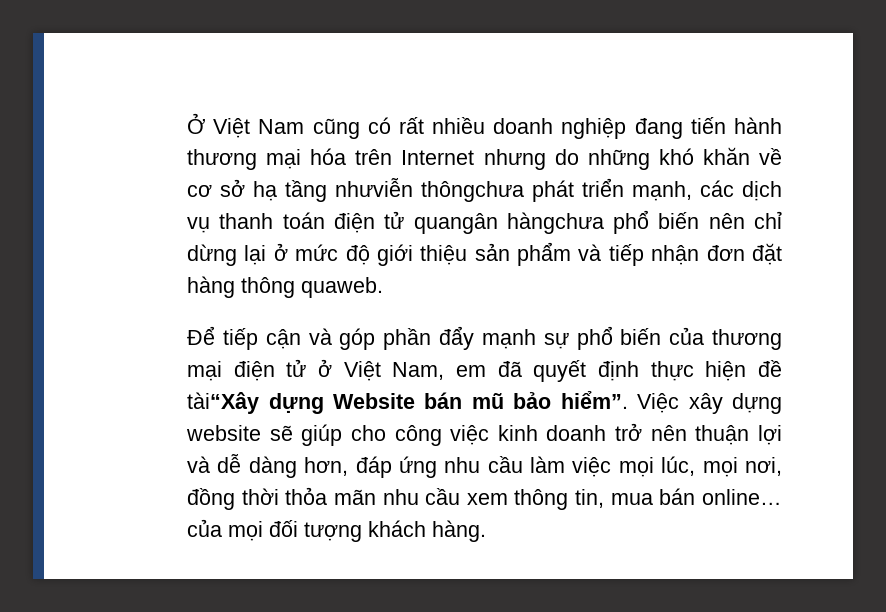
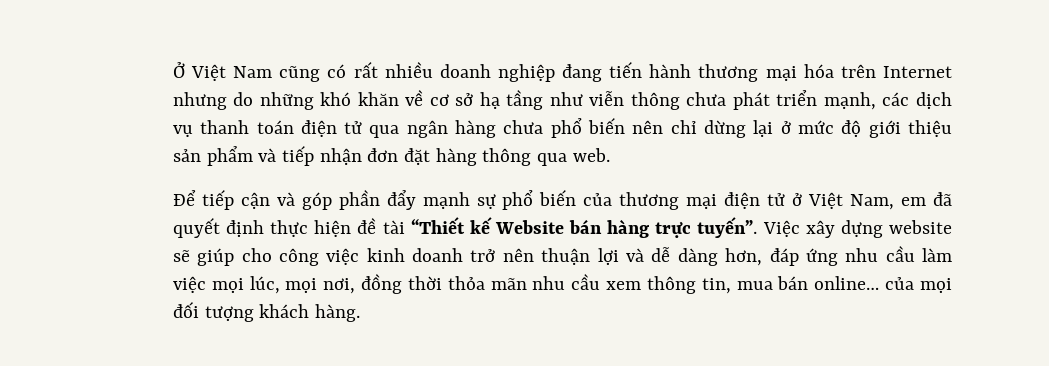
- Ở Việt Nam cũng có rất nhiều doanh nghiệp đang tiến hành thương mại hóa trên Internet nhưng do những khó khăn về cơ sở hạ tầng nhưviễn thôngchưa phát triển mạnh, các dịch vụ thanh toán điện tử quangân hàngchưa phổ biến nên chỉ dừng lại ở mức độ giới thiệu sản phẩm và tiếp nhận đơn đặt hàng thông quaweb.
+ Ở Việt Nam cũng có rất nhiều doanh nghiệp đang tiến hành thương mại hóa trên Internet nhưng do những khó khăn về cơ sở hạ tầng như viễn thông chưa phát triển mạnh, các dịch vụ thanh toán điện tử qua ngân hàng chưa phổ biến nên chỉ dừng lại ở mức độ giới thiệu sản phẩm và tiếp nhận đơn đặt hàng thông qua web.
- Để tiếp cận và góp phần đẩy mạnh sự phổ biến của thương mại điện tử ở Việt Nam, em đã quyết định thực hiện đề tài“Xây dựng Website bán mũ bảo hiểm”.
+ Để tiếp cận và góp phần đẩy mạnh sự phổ biến của thương mại điện tử ở Việt Nam, em đã quyết định thực hiện đề tài “Thiết kế Website bán hàng trực tuyến”.

